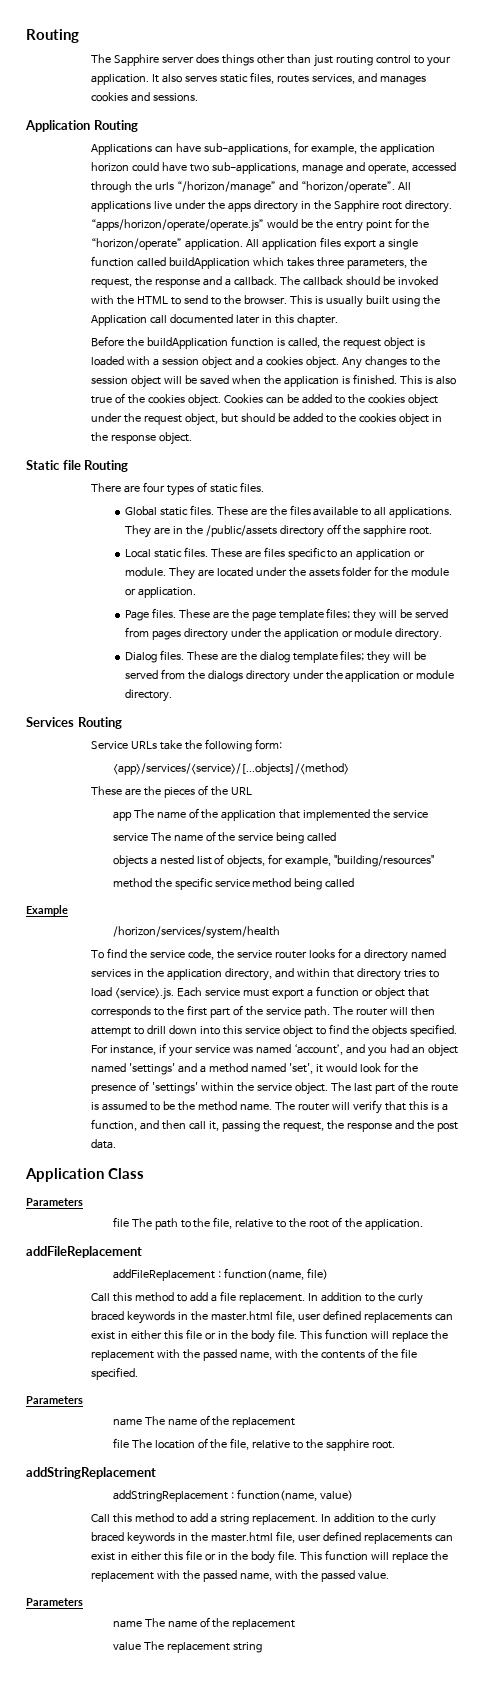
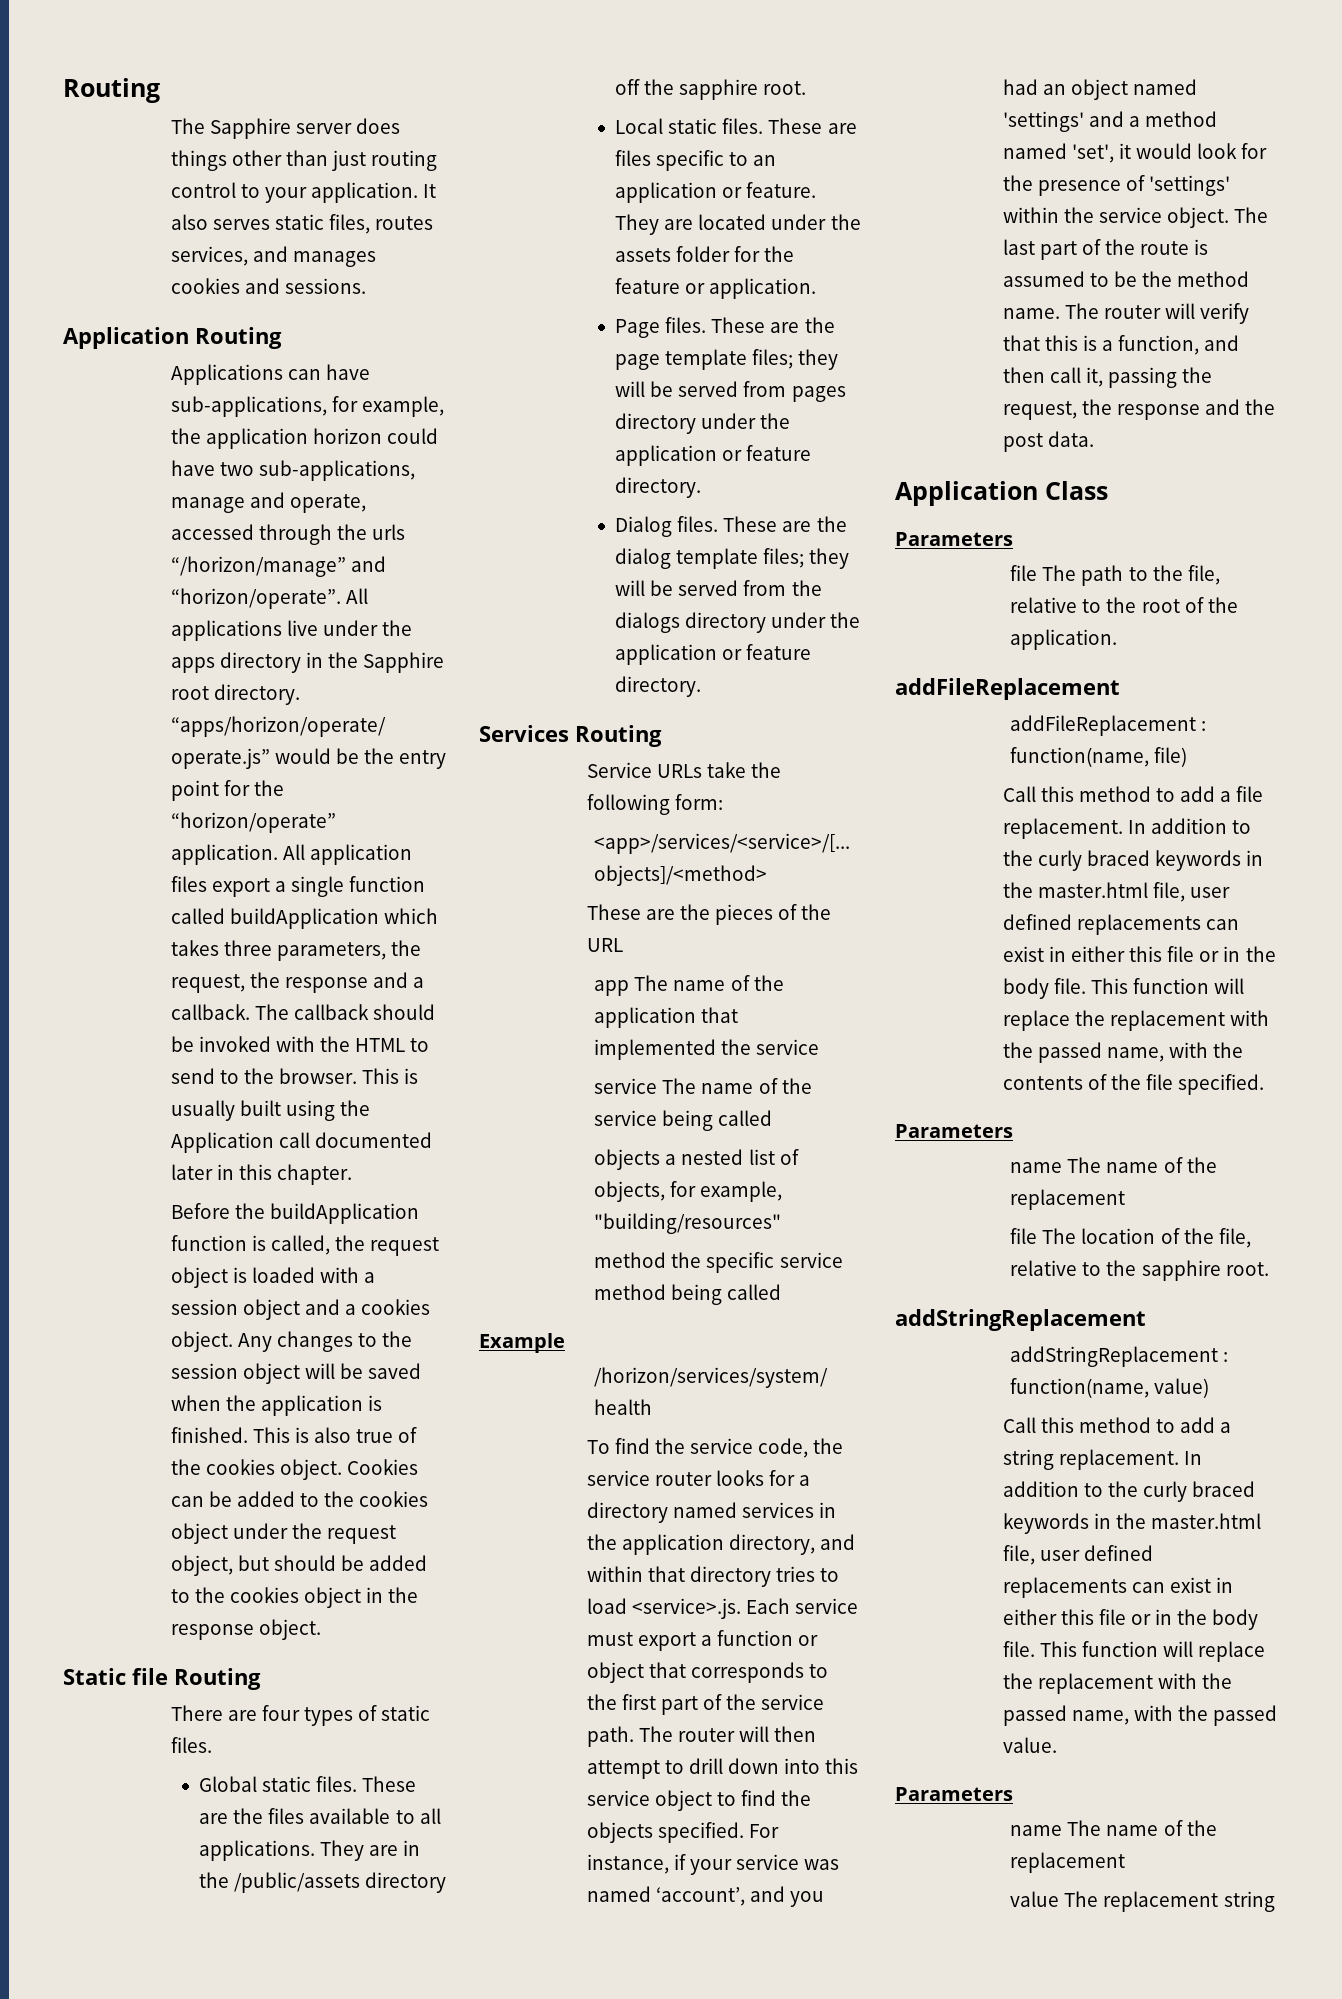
- These are files specific to an application or module.
+ These are files specific to an application or feature.
- They are located under the assets folder for the module or application.
+ They are located under the assets folder for the feature or application.
- These are the page template files; they will be served from pages directory under the application or module directory.
+ These are the page template files; they will be served from pages directory under the application or feature directory.
- These are the dialog template files; they will be served from the dialogs directory under the application or module directory.
+ These are the dialog template files; they will be served from the dialogs directory under the application or feature directory.

